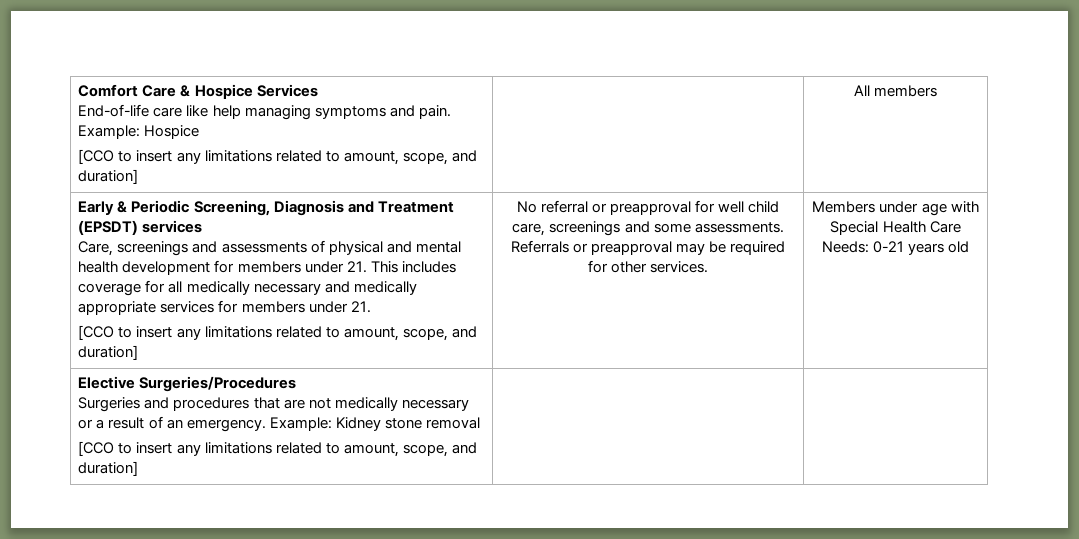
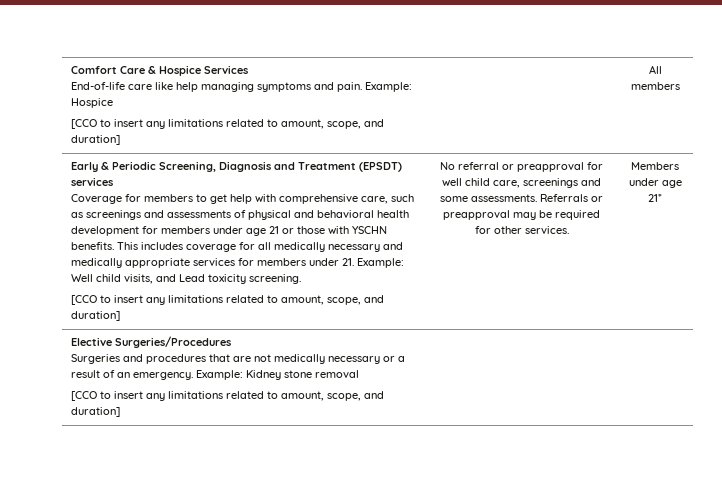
- Care, screenings and assessments of physical and mental health development for members under 21. This includes coverage for all medically necessary and medically appropriate services for members under 21.
+ Coverage for members to get help with comprehensive care, such as screenings and assessments of physical and behavioral health development for members under age 21 or those with YSCHN benefits. This includes coverage for all medically necessary and medically appropriate services for members under 21. Example: Well child visits, and Lead toxicity screening.
- Members under age with Special Health Care Needs: 0-21 years old
+ Members under age 21*

